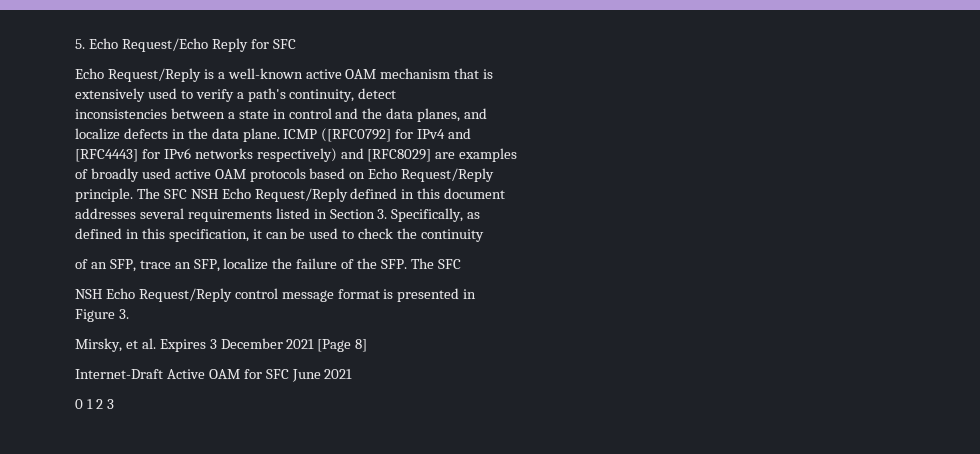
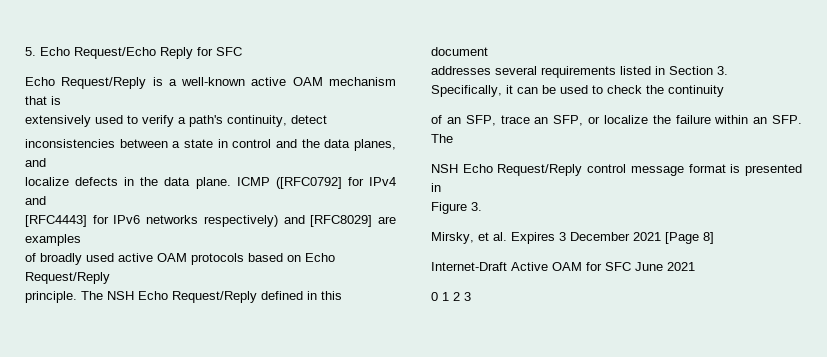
- The SFC NSH Echo Request/Reply defined in this document
+ The NSH Echo Request/Reply defined in this document
- addresses several requirements listed in Section 3. Specifically, as
- defined in this specification, it can be used to check the continuity
+ addresses several requirements listed in Section 3. Specifically, it can be used to check the continuity
- of an SFP, trace an SFP, localize the failure of the SFP. The SFC
+ of an SFP, trace an SFP, or localize the failure within an SFP. The

